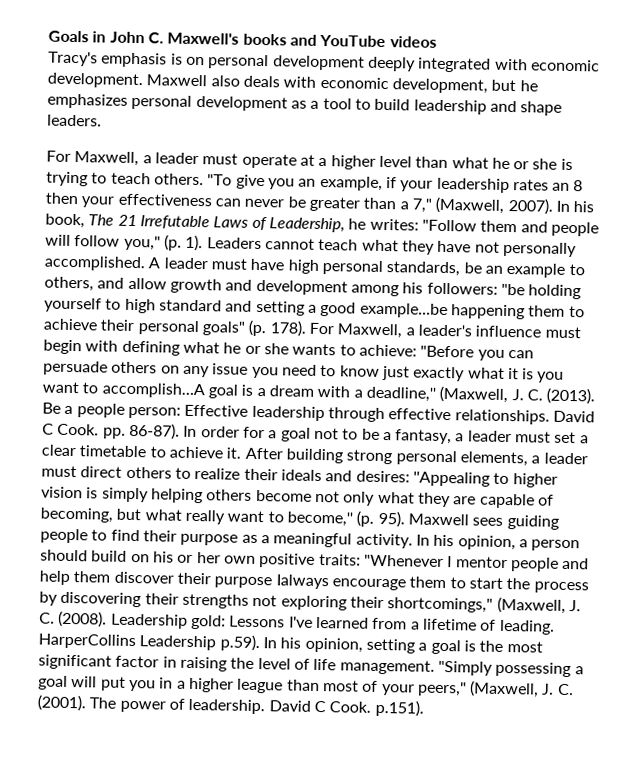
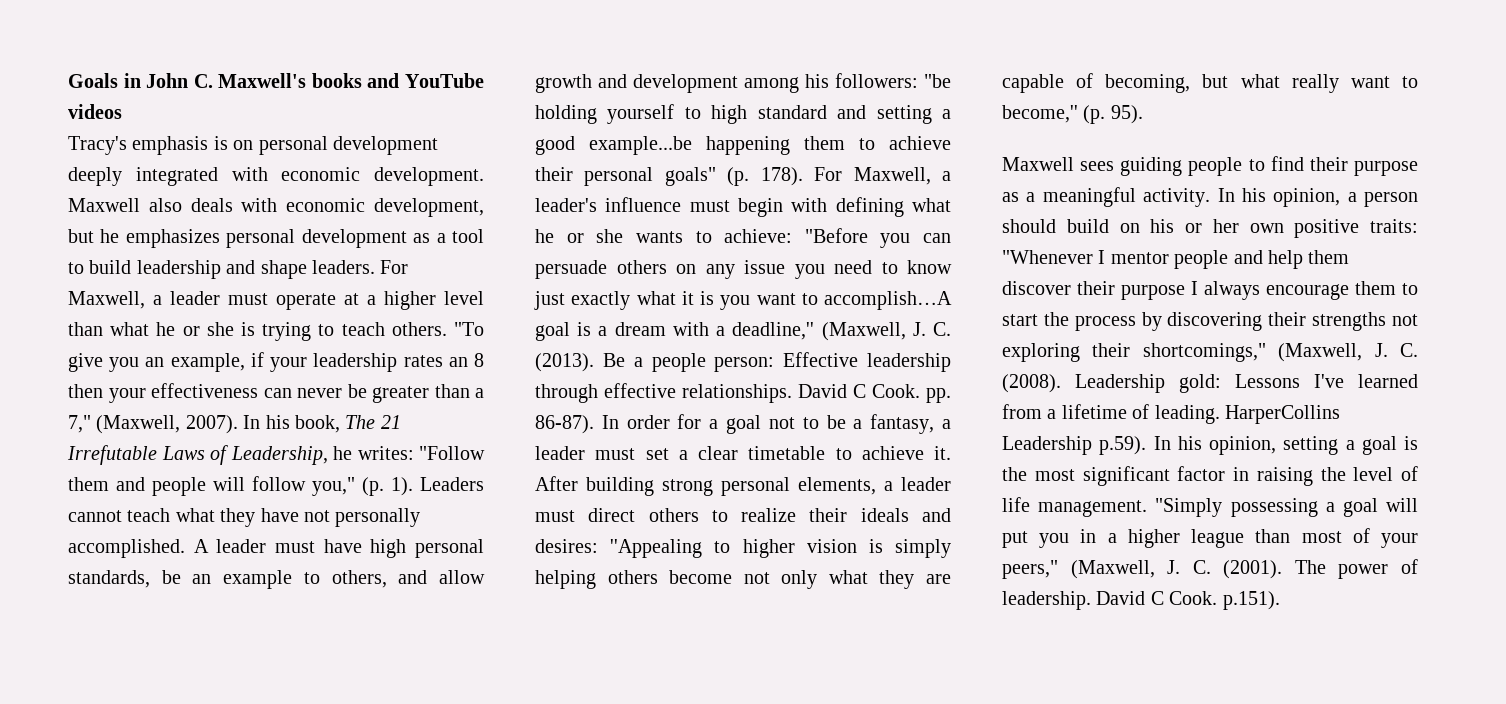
- Maxwell also deals with economic development, but he emphasizes personal development as a tool to build leadership and shape leaders.
- For Maxwell, a leader must operate at a higher level than what he or she is trying to teach others.
+ Maxwell also deals with economic development, but he emphasizes personal development as a tool to build leadership and shape leaders. For Maxwell, a leader must operate at a higher level than what he or she is trying to teach others.
- After building strong personal elements, a leader must direct others to realize their ideals and desires: ''Appealing to higher vision is simply helping others become not only what they are capable of becoming, but what really want to become,'' (p. 95). Maxwell sees guiding people to find their purpose as a meaningful activity.
+ After building strong personal elements, a leader must direct others to realize their ideals and desires: ''Appealing to higher vision is simply helping others become not only what they are capable of becoming, but what really want to become,'' (p. 95).
+ Maxwell sees guiding people to find their purpose as a meaningful activity.
- In his opinion, a person should build on his or her own positive traits: "Whenever I mentor people and help them discover their purpose Ialways encourage them to start the process by discovering their strengths not exploring their shortcomings," (Maxwell, J. C. (2008).
+ In his opinion, a person should build on his or her own positive traits: "Whenever I mentor people and help them discover their purpose I always encourage them to start the process by discovering their strengths not exploring their shortcomings," (Maxwell, J. C. (2008).

